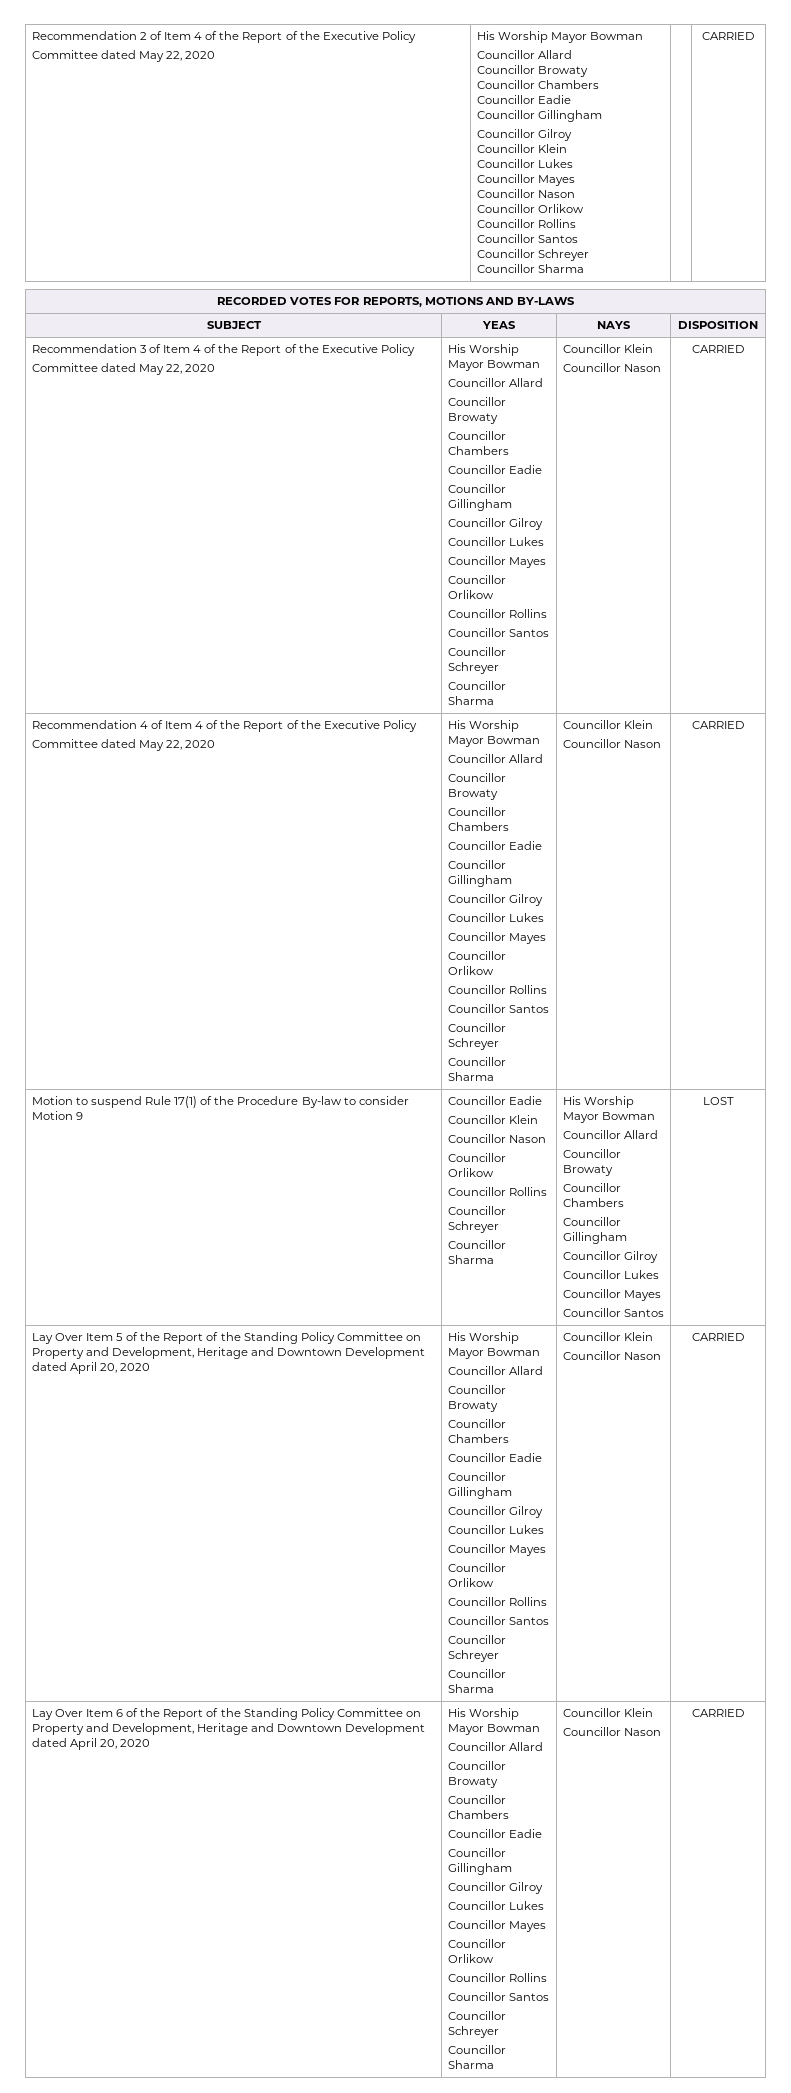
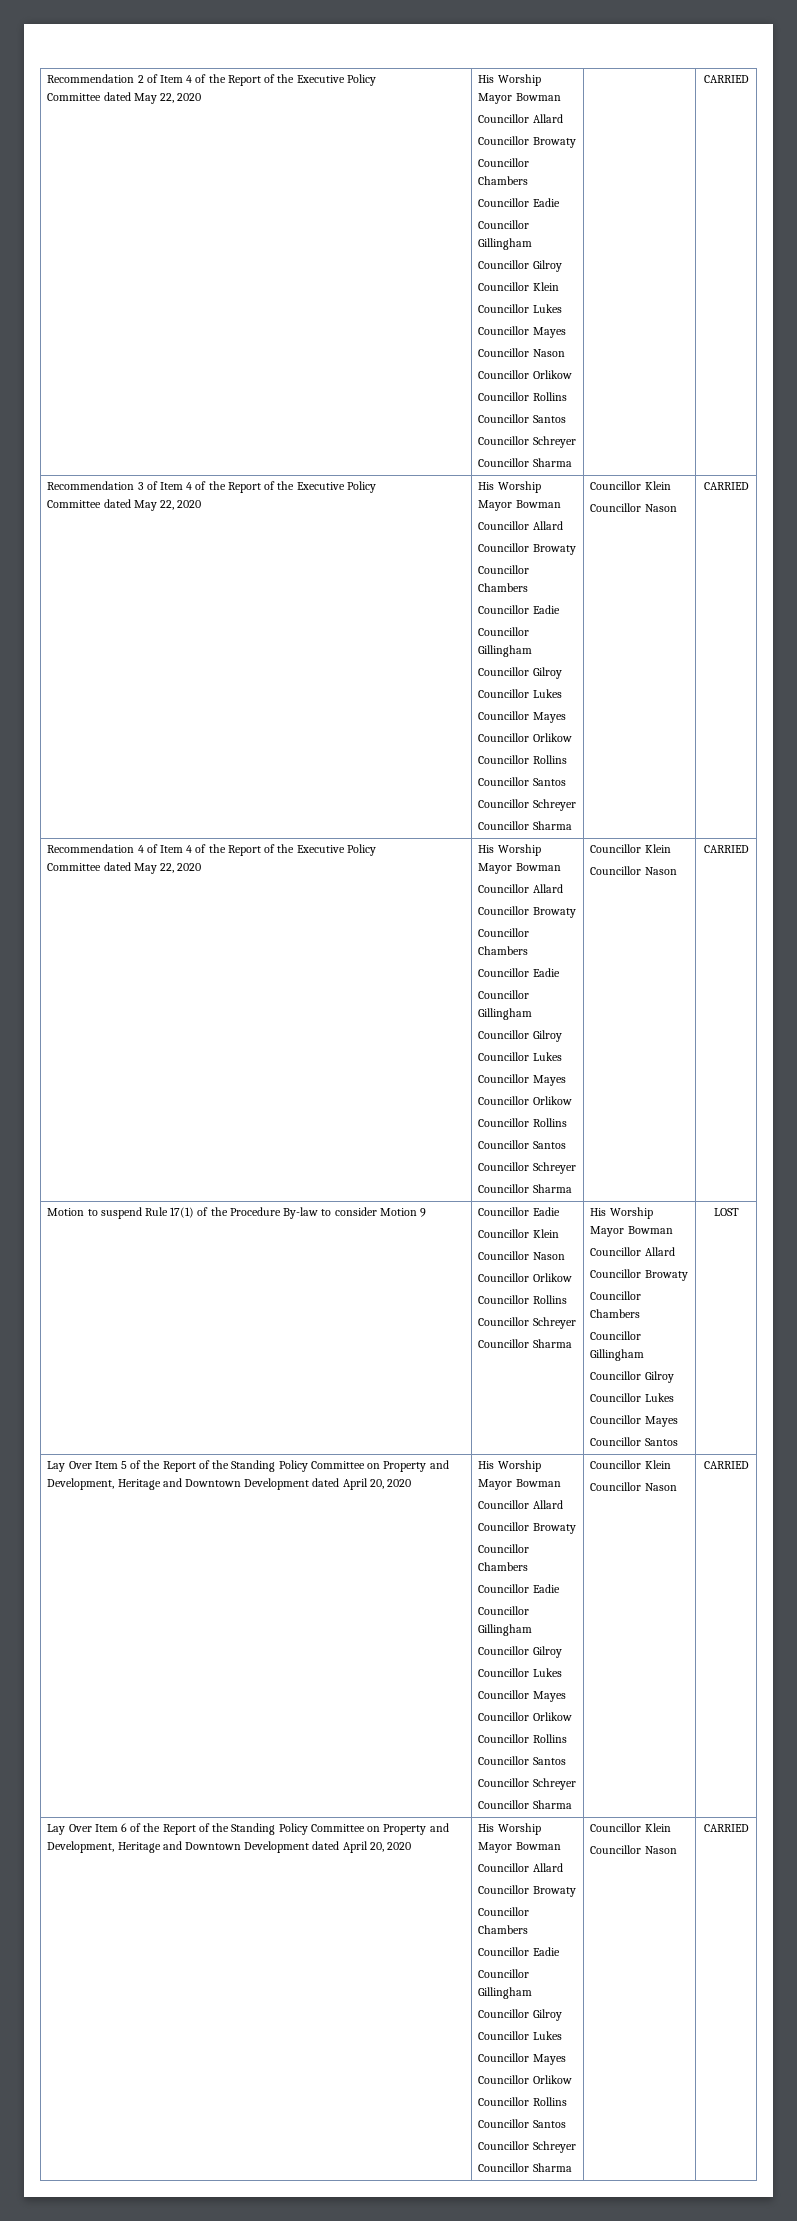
- RECORDED VOTES FOR REPORTS, MOTIONS AND BY-LAWS
- SUBJECT | YEAS | NAYS | DISPOSITION

